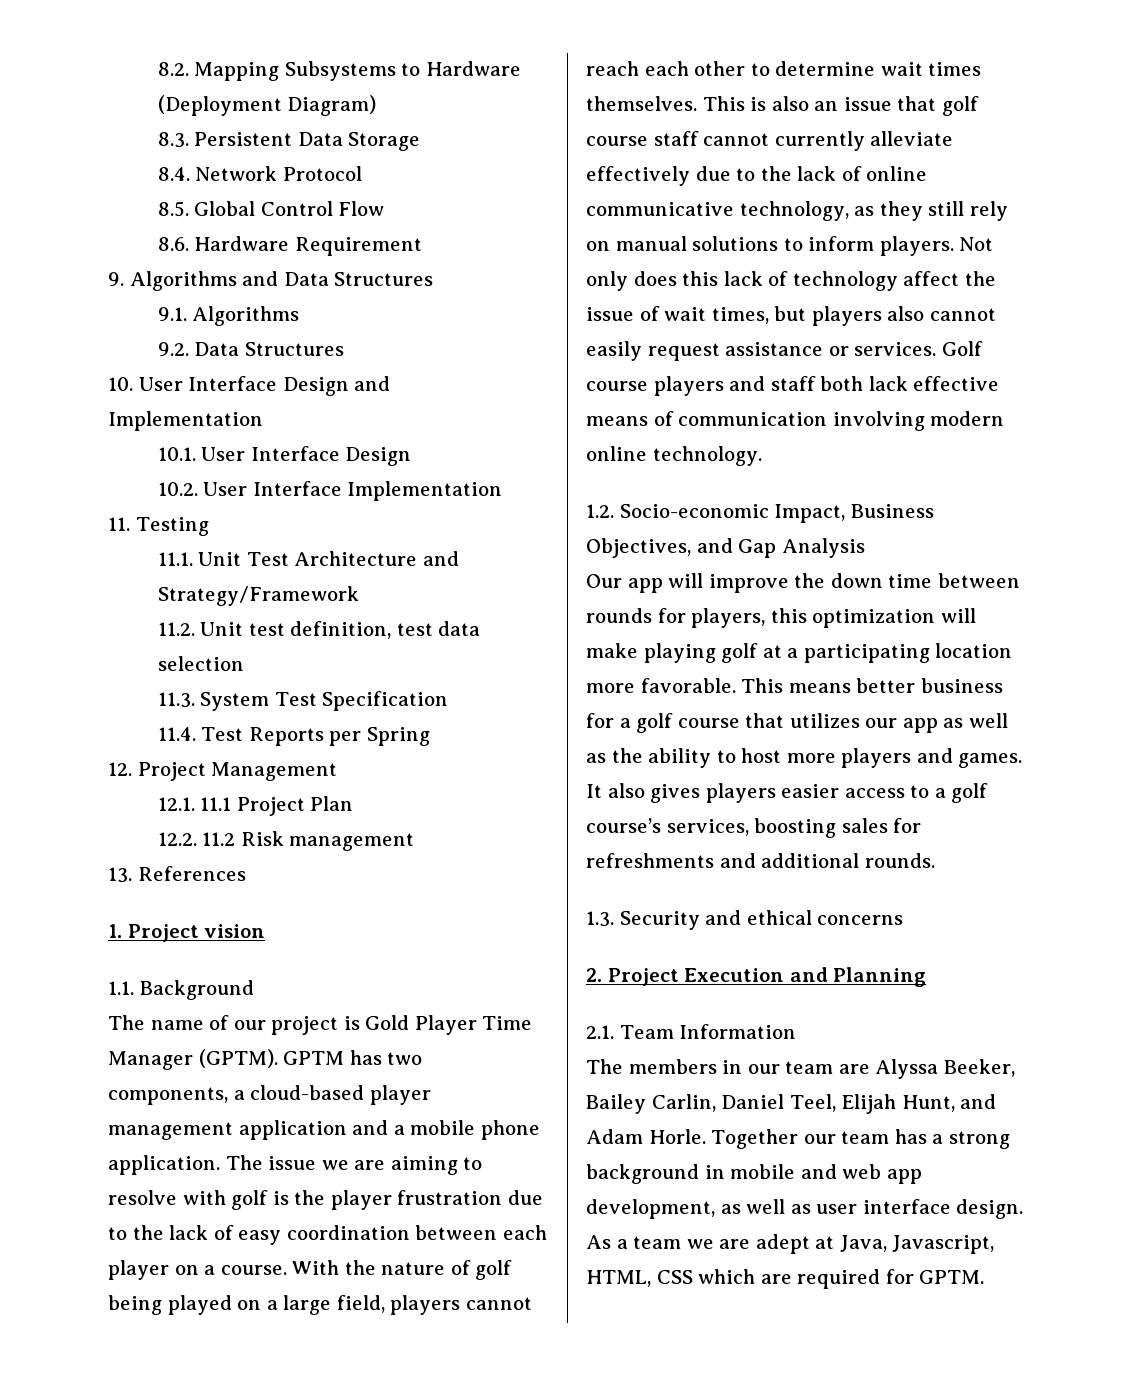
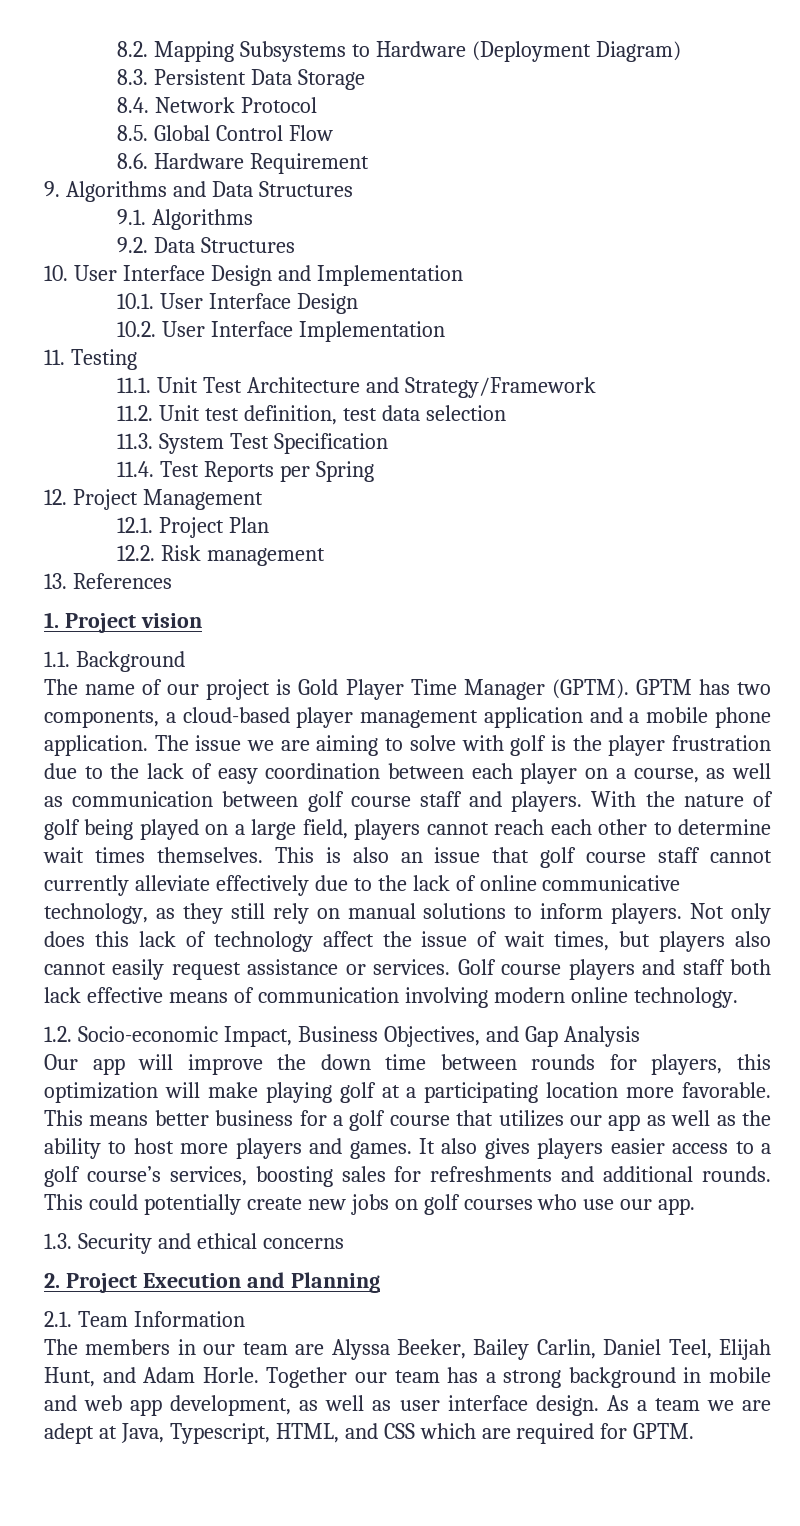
- 12.1. 11.1 Project Plan
+ 12.1. Project Plan
- 12.2. 11.2 Risk management
+ 12.2. Risk management
- The issue we are aiming to resolve with golf is the player frustration due to the lack of easy coordination between each player on a course.
+ The issue we are aiming to solve with golf is the player frustration due to the lack of easy coordination between each player on a course, as well as communication between golf course staff and players.
+ This could potentially create new jobs on golf courses who use our app.
- As a team we are adept at Java, Javascript, HTML, CSS which are required for GPTM.
+ As a team we are adept at Java, Typescript, HTML, and CSS which are required for GPTM.

